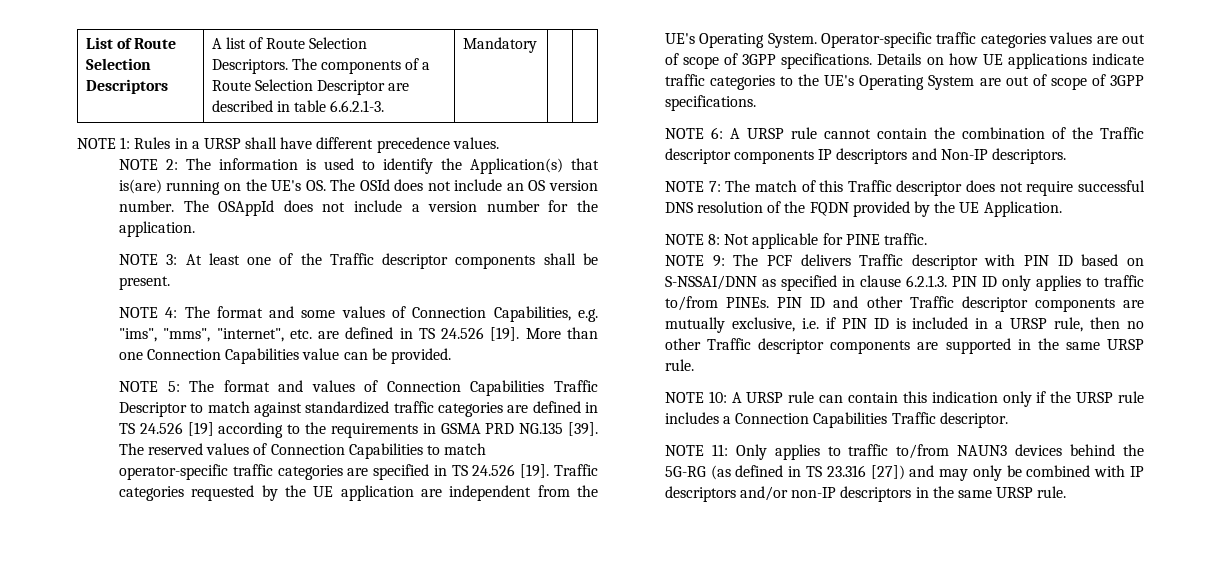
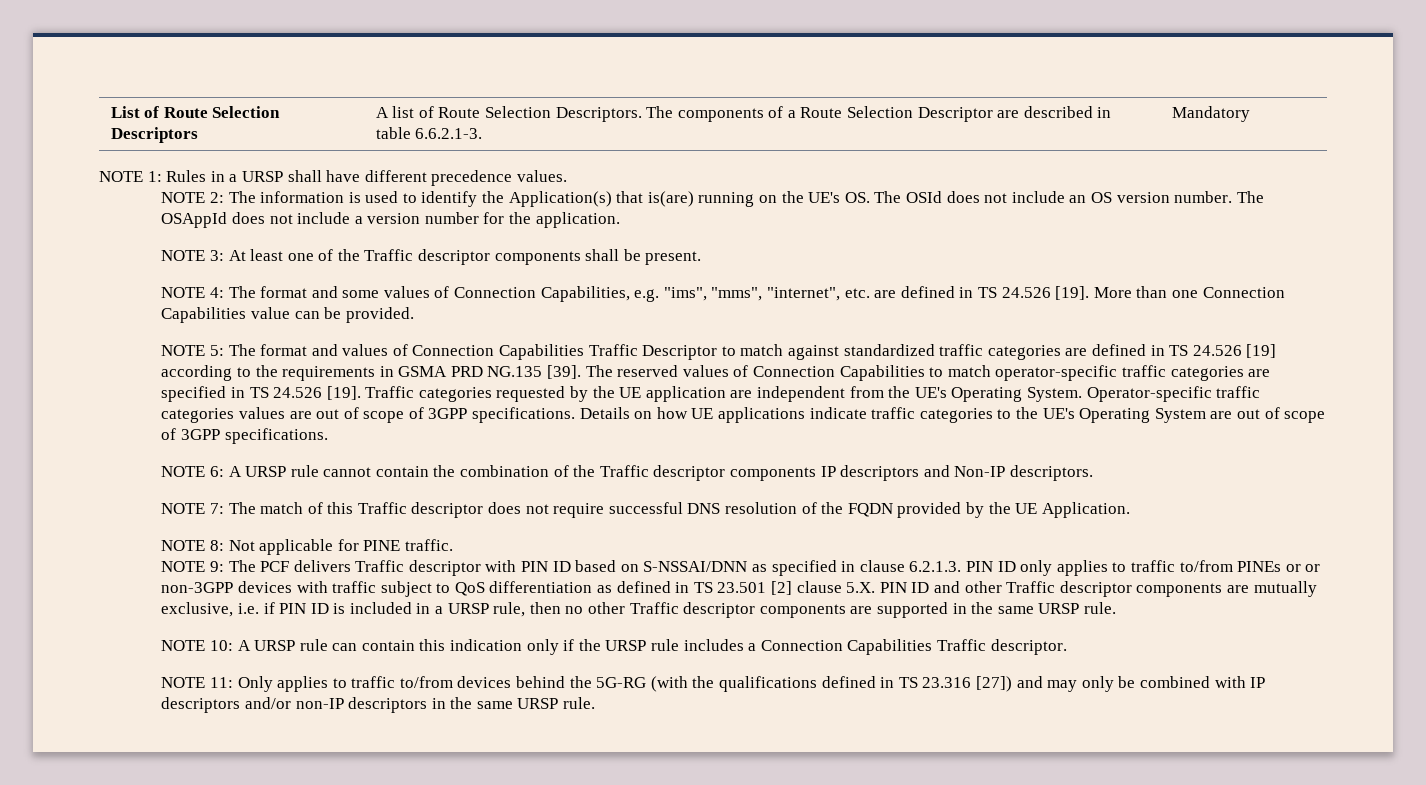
- NOTE 9: The PCF delivers Traffic descriptor with PIN ID based on S-NSSAI/DNN as specified in clause 6.2.1.3. PIN ID only applies to traffic to/from PINEs. PIN ID and other Traffic descriptor components are mutually exclusive, i.e. if PIN ID is included in a URSP rule, then no other Traffic descriptor components are supported in the same URSP rule.
+ NOTE 9: The PCF delivers Traffic descriptor with PIN ID based on S-NSSAI/DNN as specified in clause 6.2.1.3. PIN ID only applies to traffic to/from PINEs or or non-3GPP devices with traffic subject to QoS differentiation as defined in TS 23.501 [2] clause 5.X. PIN ID and other Traffic descriptor components are mutually exclusive, i.e. if PIN ID is included in a URSP rule, then no other Traffic descriptor components are supported in the same URSP rule.
- NOTE 11: Only applies to traffic to/from NAUN3 devices behind the 5G-RG (as defined in TS 23.316 [27]) and may only be combined with IP descriptors and/or non-IP descriptors in the same URSP rule.
+ NOTE 11: Only applies to traffic to/from devices behind the 5G-RG (with the qualifications defined in TS 23.316 [27]) and may only be combined with IP descriptors and/or non-IP descriptors in the same URSP rule.

